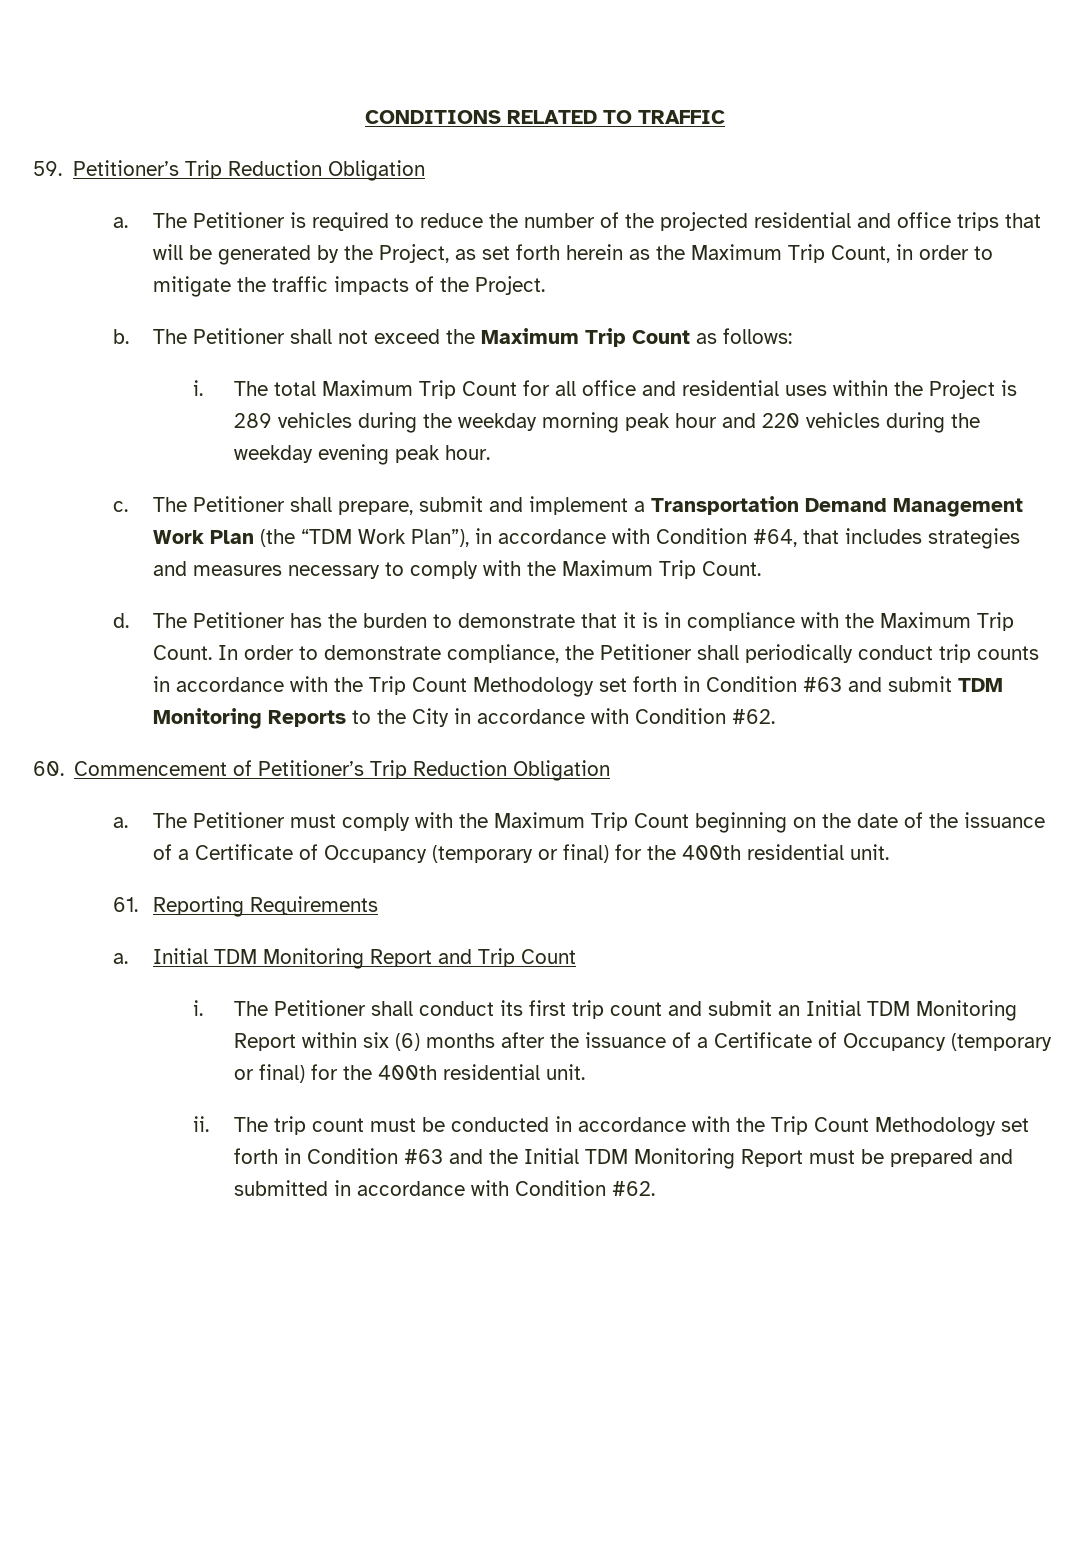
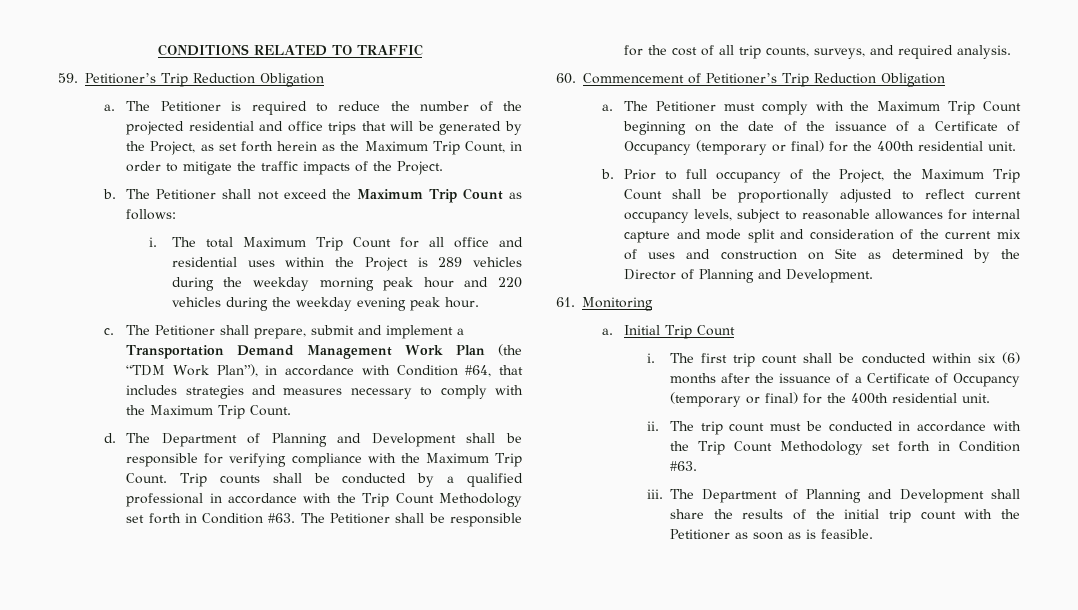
- The Petitioner has the burden to demonstrate that it is in compliance with the Maximum Trip Count.
+ The Department of Planning and Development shall be responsible for verifying compliance with the Maximum Trip Count.
- In order to demonstrate compliance, the Petitioner shall periodically conduct trip counts in accordance with the Trip Count Methodology set forth in Condition #63 and submit TDM Monitoring Reports to the City in accordance with Condition #62.
+ Trip counts shall be conducted by a qualified professional in accordance with the Trip Count Methodology set forth in Condition #63. The Petitioner shall be responsible for the cost of all trip counts, surveys, and required analysis.
- 61. Reporting Requirements
- a. Initial TDM Monitoring Report and Trip Count
- i. The Petitioner shall conduct its first trip count and submit an Initial TDM Monitoring Report within six (6) months after the issuance of a Certificate of Occupancy (temporary or final) for the 400th residential unit.
+ b. Prior to full occupancy of the Project, the Maximum Trip Count shall be proportionally adjusted to reflect current occupancy levels, subject to reasonable allowances for internal capture and mode split and consideration of the current mix of uses and construction on Site as determined by the Director of Planning and Development.
+ 61. Monitoring
+ a. Initial Trip Count
+ i. The first trip count shall be conducted within six (6) months after the issuance of a Certificate of Occupancy (temporary or final) for the 400th residential unit.
- The trip count must be conducted in accordance with the Trip Count Methodology set forth in Condition #63 and the Initial TDM Monitoring Report must be prepared and submitted in accordance with Condition #62.
+ The trip count must be conducted in accordance with the Trip Count Methodology set forth in Condition #63.
+ iii. The Department of Planning and Development shall share the results of the initial trip count with the Petitioner as soon as is feasible.

